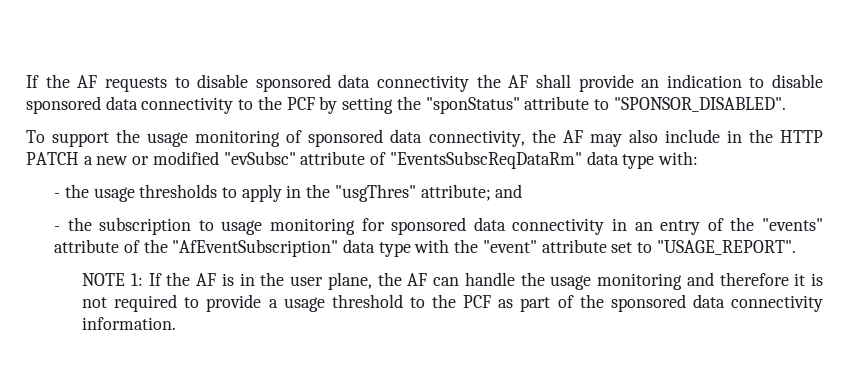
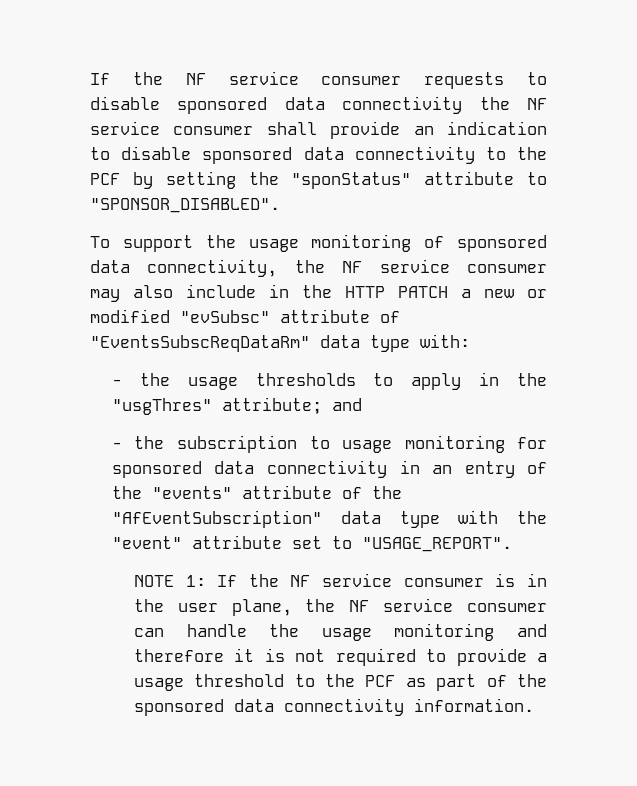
- If the AF requests to disable sponsored data connectivity the AF shall provide an indication to disable sponsored data connectivity to the PCF by setting the "sponStatus" attribute to "SPONSOR_DISABLED".
+ If the NF service consumer requests to disable sponsored data connectivity the NF service consumer shall provide an indication to disable sponsored data connectivity to the PCF by setting the "sponStatus" attribute to "SPONSOR_DISABLED".
- To support the usage monitoring of sponsored data connectivity, the AF may also include in the HTTP PATCH a new or modified "evSubsc" attribute of "EventsSubscReqDataRm" data type with:
+ To support the usage monitoring of sponsored data connectivity, the NF service consumer may also include in the HTTP PATCH a new or modified "evSubsc" attribute of "EventsSubscReqDataRm" data type with:
- NOTE 1: If the AF is in the user plane, the AF can handle the usage monitoring and therefore it is not required to provide a usage threshold to the PCF as part of the sponsored data connectivity information.
+ NOTE 1: If the NF service consumer is in the user plane, the NF service consumer can handle the usage monitoring and therefore it is not required to provide a usage threshold to the PCF as part of the sponsored data connectivity information.

